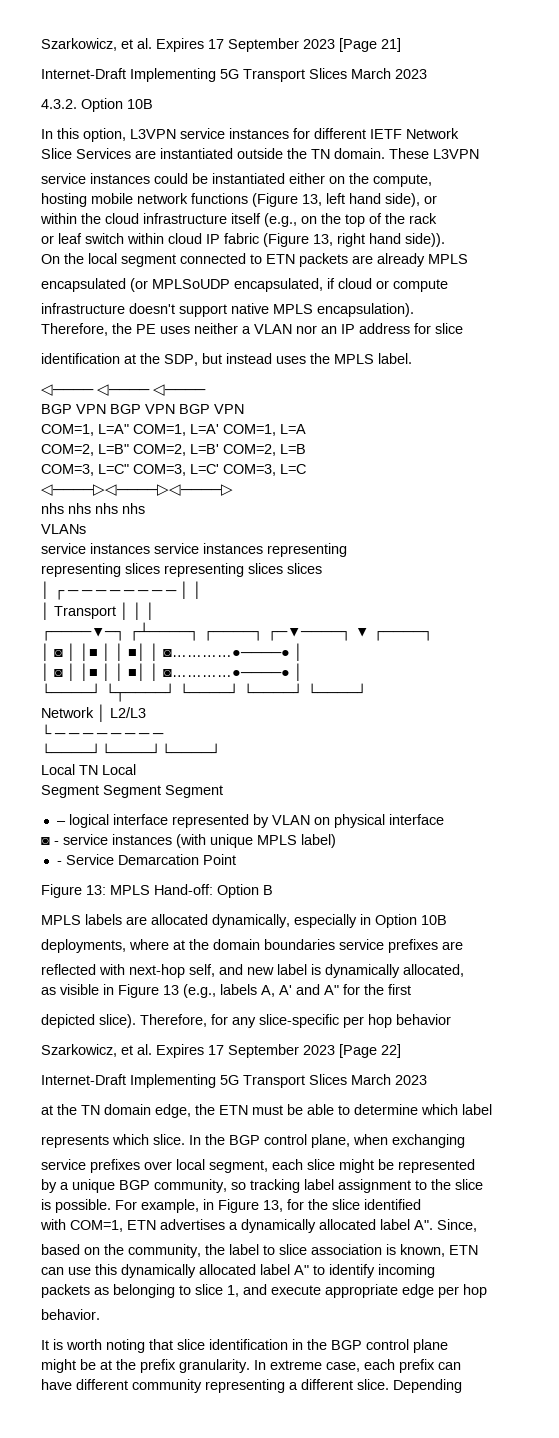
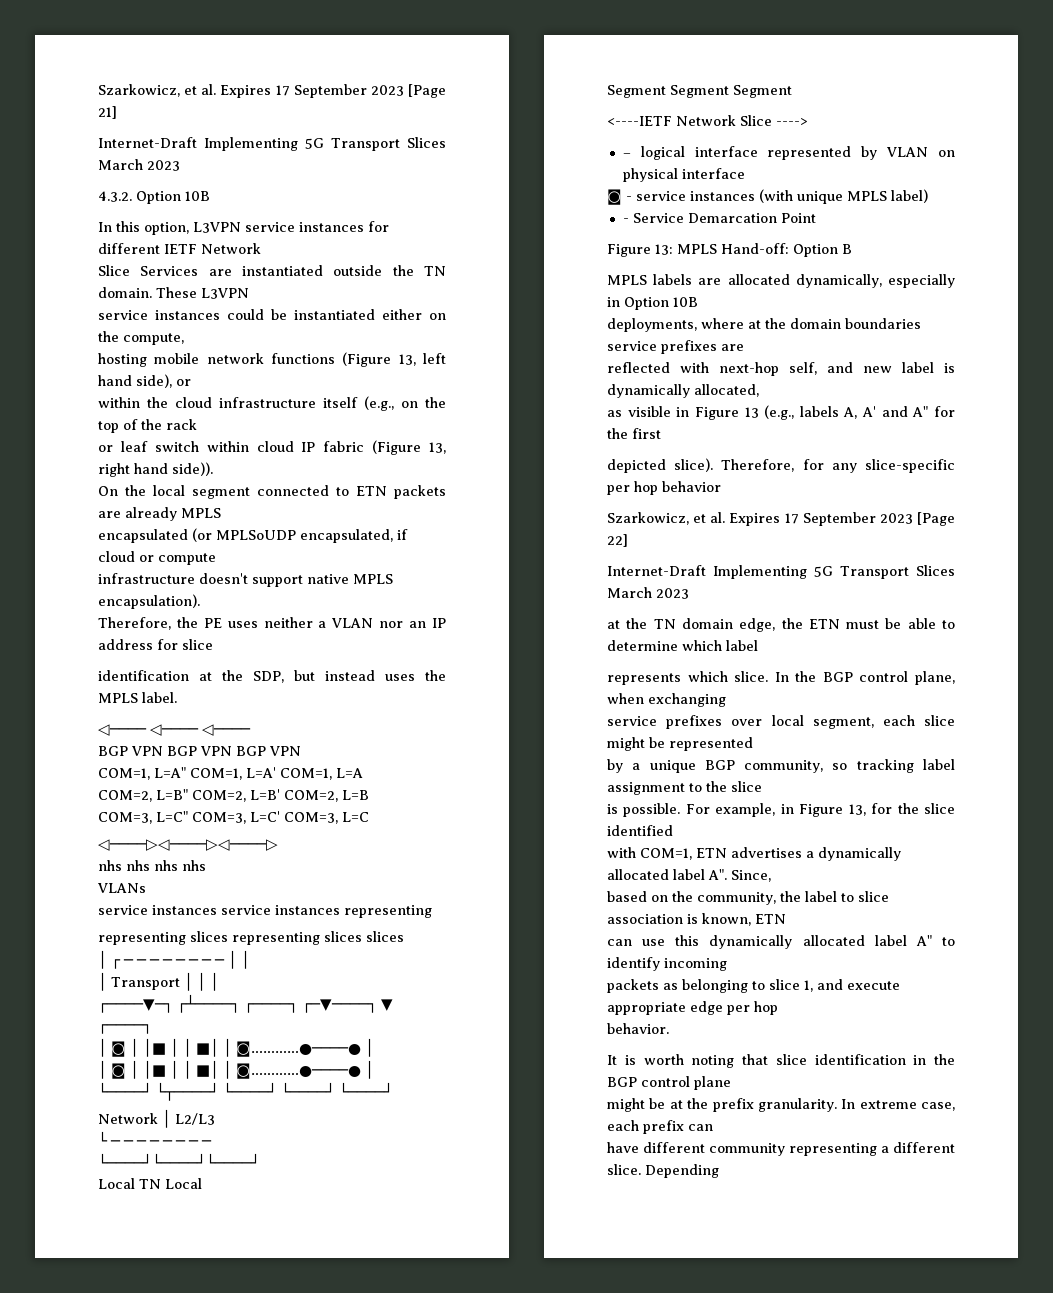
+ <----IETF Network Slice ---->

